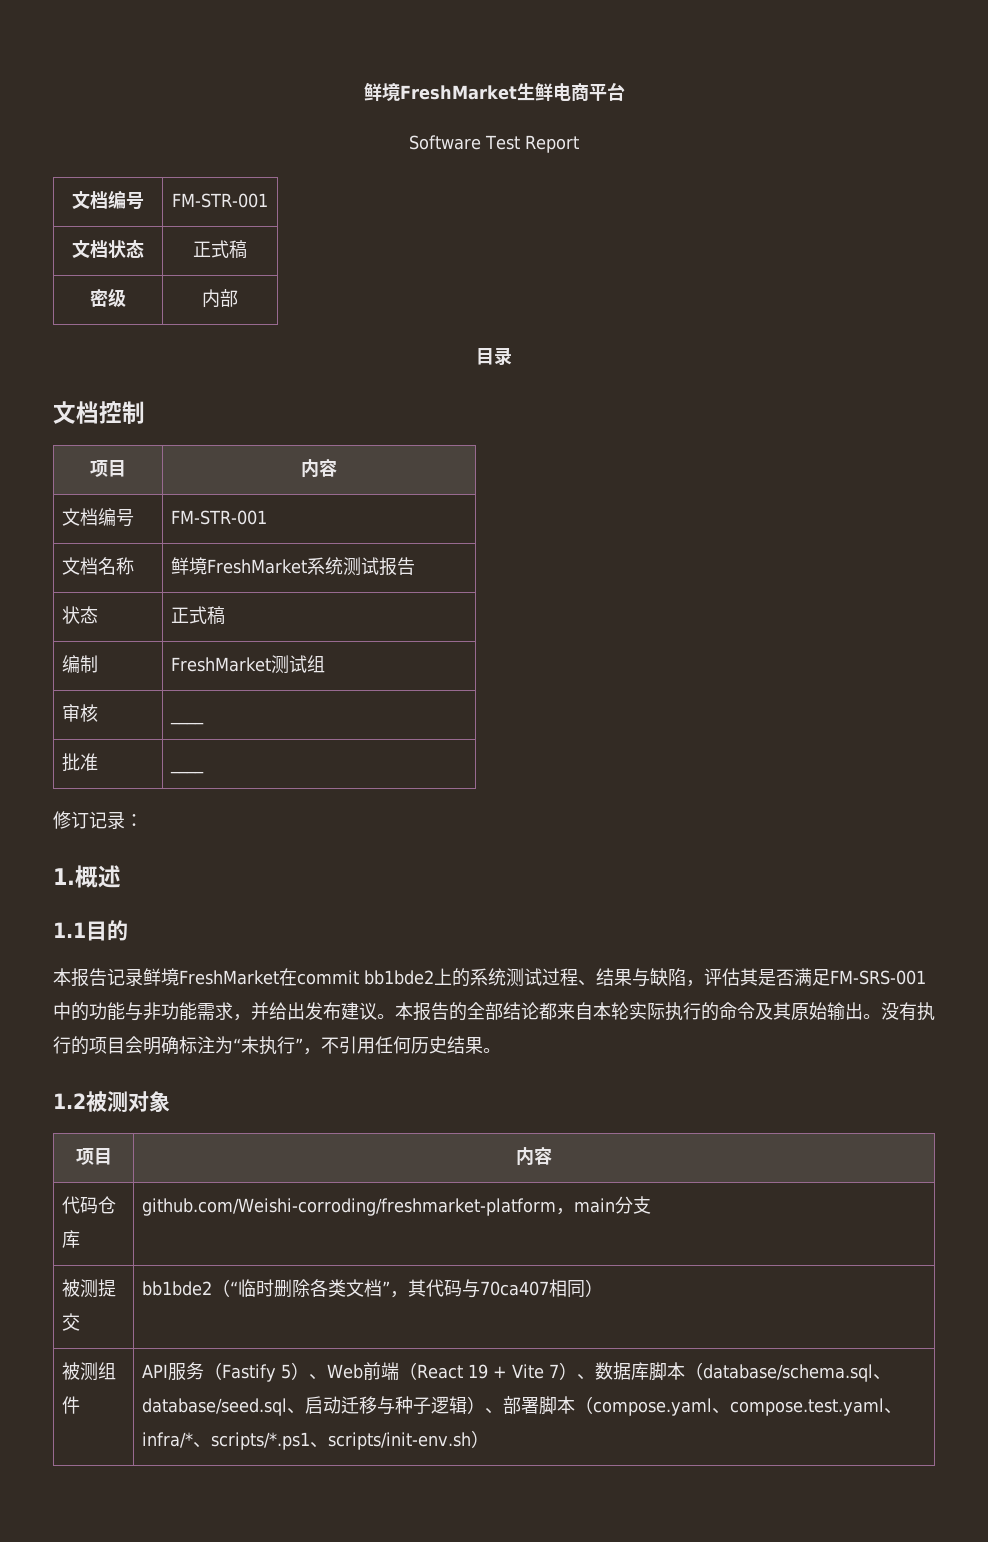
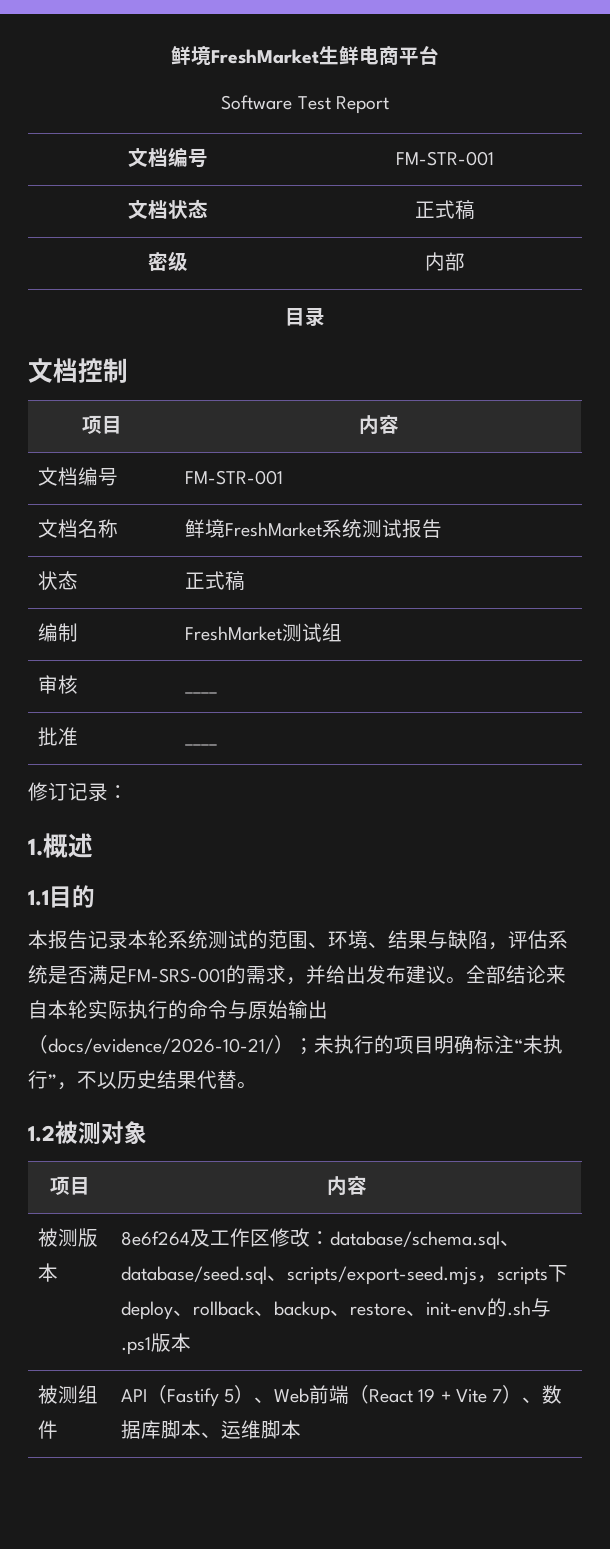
- 本报告记录鲜境FreshMarket在commit bb1bde2上的系统测试过程、结果与缺陷，评估其是否满足FM-SRS-001中的功能与非功能需求，并给出发布建议。
+ 本报告记录本轮系统测试的范围、环境、结果与缺陷，评估系统是否满足FM-SRS-001的需求，并给出发布建议。
- 本报告的全部结论都来自本轮实际执行的命令及其原始输出。没有执行的项目会明确标注为“未执行”，不引用任何历史结果。
+ 全部结论来自本轮实际执行的命令与原始输出（docs/evidence/2026-10-21/）；未执行的项目明确标注“未执行”，不以历史结果代替。
- 代码仓库 | github.com/Weishi-corroding/freshmarket-platform，main分支
- 被测提交 | bb1bde2（“临时删除各类文档”，其代码与70ca407相同）
+ 被测版本 | 8e6f264及工作区修改：database/schema.sql、database/seed.sql、scripts/export-seed.mjs，scripts下deploy、rollback、backup、restore、init-env的.sh与.ps1版本
- 被测组件 | API服务（Fastify 5）、Web前端（React 19 + Vite 7）、数据库脚本（database/schema.sql、database/seed.sql、启动迁移与种子逻辑）、部署脚本（compose.yaml、compose.test.yaml、infra/*、scripts/*.ps1、scripts/init-env.sh）
+ 被测组件 | API（Fastify 5）、Web前端（React 19 + Vite 7）、数据库脚本、运维脚本

